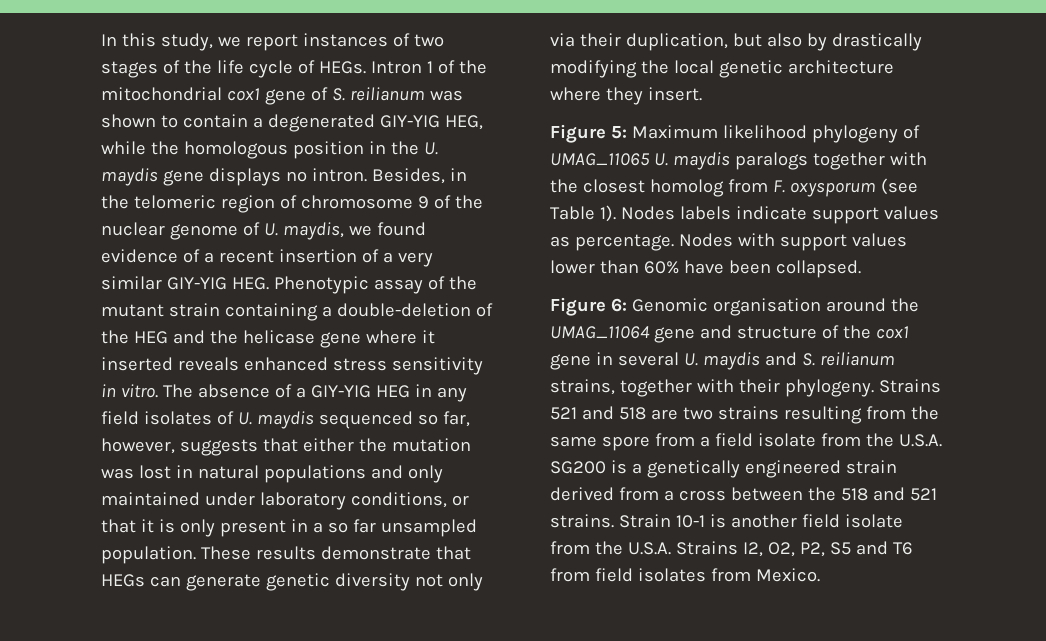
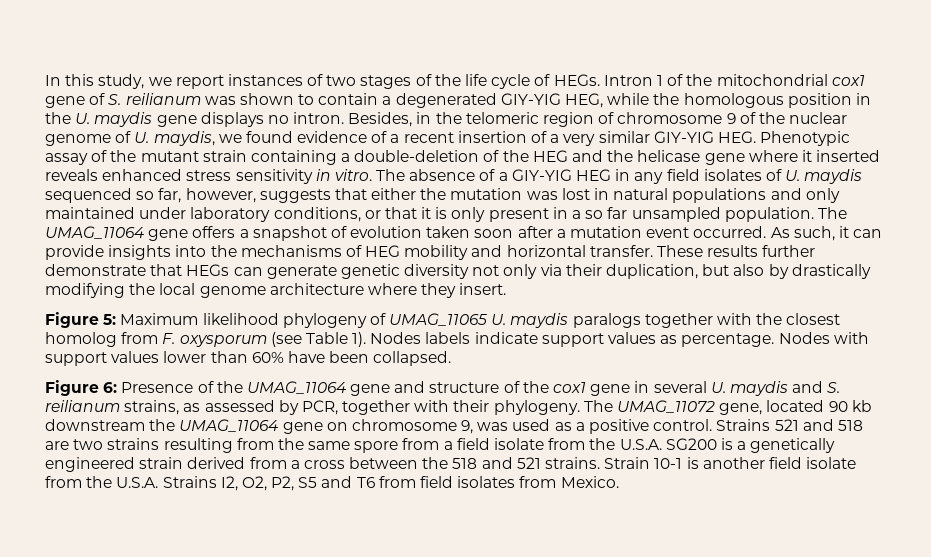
+ The UMAG_11064 gene offers a snapshot of evolution taken soon after a mutation event occurred. As such, it can provide insights into the mechanisms of HEG mobility and horizontal transfer.
- These results demonstrate that HEGs can generate genetic diversity not only via their duplication, but also by drastically modifying the local genetic architecture where they insert.
+ These results further demonstrate that HEGs can generate genetic diversity not only via their duplication, but also by drastically modifying the local genome architecture where they insert.
- Figure 6: Genomic organisation around the UMAG_11064 gene and structure of the cox1 gene in several U. maydis and S. reilianum strains, together with their phylogeny.
+ Figure 6: Presence of the UMAG_11064 gene and structure of the cox1 gene in several U. maydis and S. reilianum strains, as assessed by PCR, together with their phylogeny. The UMAG_11072 gene, located 90 kb downstream the UMAG_11064 gene on chromosome 9, was used as a positive control.

